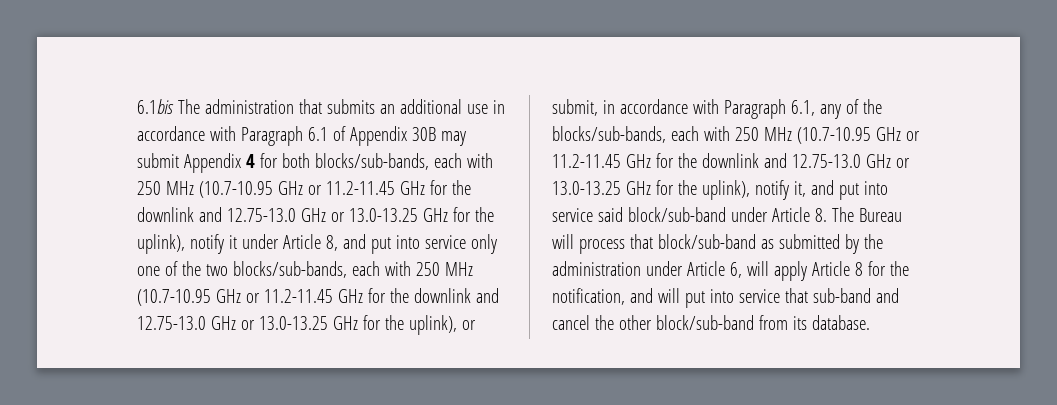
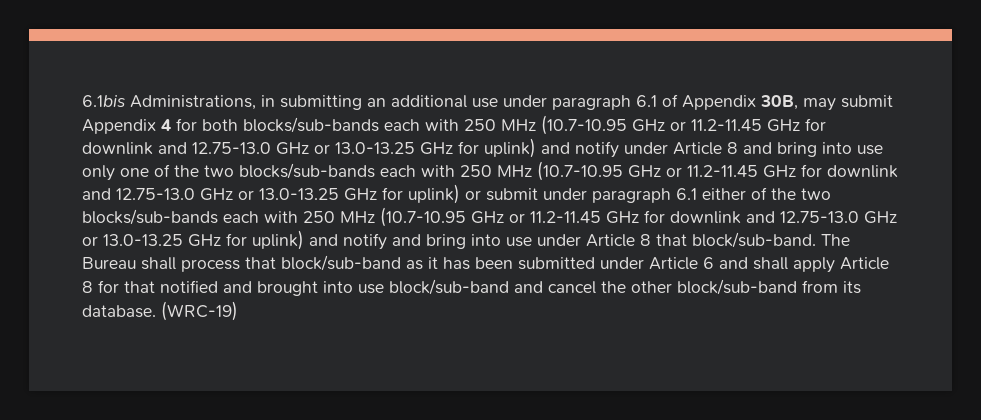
- 6.1bis The administration that submits an additional use in accordance with Paragraph 6.1 of Appendix 30B may submit Appendix 4 for both blocks/sub-bands, each with 250 MHz (10.7-10.95 GHz or 11.2-11.45 GHz for the downlink and 12.75-13.0 GHz or 13.0-13.25 GHz for the uplink), notify it under Article 8, and put into service only one of the two blocks/sub-bands, each with 250 MHz (10.7-10.95 GHz or 11.2-11.45 GHz for the downlink and 12.75-13.0 GHz or 13.0-13.25 GHz for the uplink), or submit, in accordance with Paragraph 6.1, any of the blocks/sub-bands, each with 250 MHz (10.7-10.95 GHz or 11.2-11.45 GHz for the downlink and 12.75-13.0 GHz or 13.0-13.25 GHz for the uplink), notify it, and put into service said block/sub-band under Article 8. The Bureau will process that block/sub-band as submitted by the administration under Article 6, will apply Article 8 for the notification, and will put into service that sub-band and cancel the other block/sub-band from its database.
+ 6.1bis Administrations, in submitting an additional use under paragraph 6.1 of Appendix 30B, may submit Appendix 4 for both blocks/sub-bands each with 250 MHz (10.7-10.95 GHz or 11.2-11.45 GHz for downlink and 12.75-13.0 GHz or 13.0-13.25 GHz for uplink) and notify under Article 8 and bring into use only one of the two blocks/sub-bands each with 250 MHz (10.7-10.95 GHz or 11.2-11.45 GHz for downlink and 12.75-13.0 GHz or 13.0-13.25 GHz for uplink) or submit under paragraph 6.1 either of the two blocks/sub-bands each with 250 MHz (10.7-10.95 GHz or 11.2-11.45 GHz for downlink and 12.75-13.0 GHz or 13.0-13.25 GHz for uplink) and notify and bring into use under Article 8 that block/sub-band. The Bureau shall process that block/sub-band as it has been submitted under Article 6 and shall apply Article 8 for that notified and brought into use block/sub-band and cancel the other block/sub-band from its database.
+ (WRC-19)

